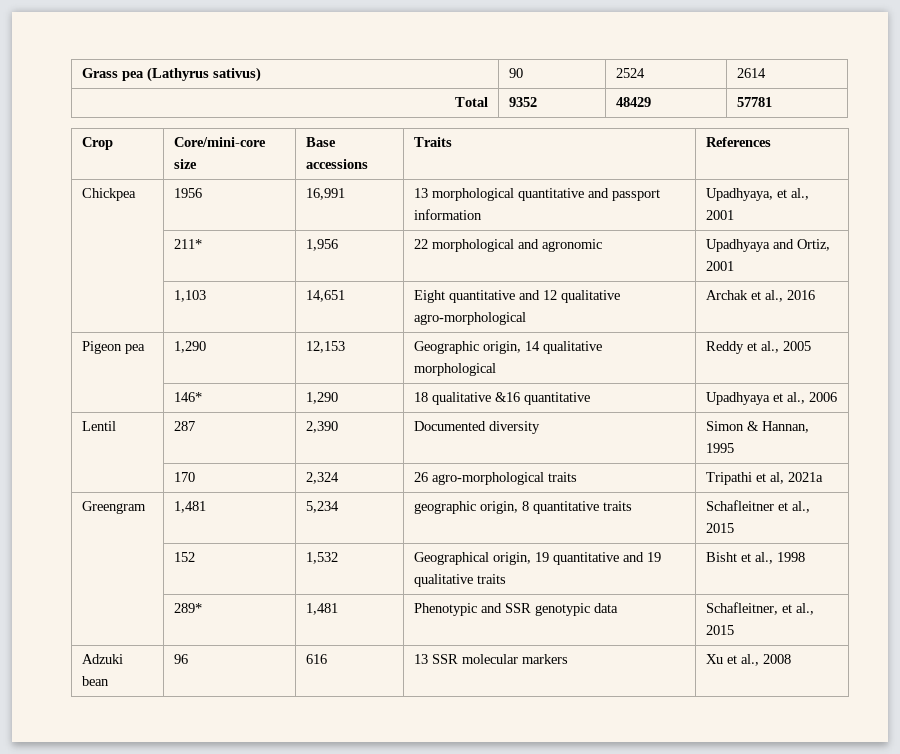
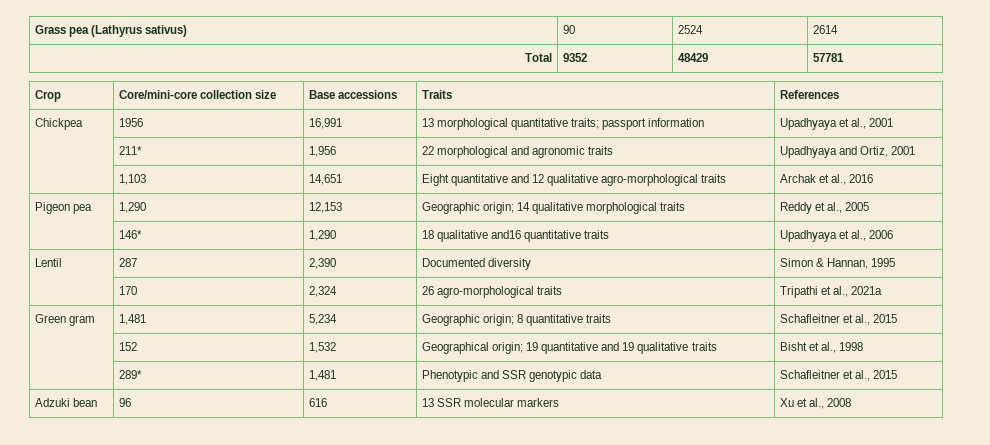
- Crop | Core/mini-core size | Base accessions | Traits | References
+ Crop | Core/mini-core collection size | Base accessions | Traits | References
- Chickpea | 1956 | 16,991 | 13 morphological quantitative and passport information | Upadhyaya, et al., 2001
+ Chickpea | 1956 | 16,991 | 13 morphological quantitative traits; passport information | Upadhyaya et al., 2001
- | 211* | 1,956 | 22 morphological and agronomic | Upadhyaya and Ortiz, 2001
+ | 211* | 1,956 | 22 morphological and agronomic traits | Upadhyaya and Ortiz, 2001
- | 1,103 | 14,651 | Eight quantitative and 12 qualitative agro-morphological | Archak et al., 2016
+ | 1,103 | 14,651 | Eight quantitative and 12 qualitative agro-morphological traits | Archak et al., 2016
- Pigeon pea | 1,290 | 12,153 | Geographic origin, 14 qualitative morphological | Reddy et al., 2005
+ Pigeon pea | 1,290 | 12,153 | Geographic origin; 14 qualitative morphological traits | Reddy et al., 2005
- | 146* | 1,290 | 18 qualitative &16 quantitative | Upadhyaya et al., 2006
+ | 146* | 1,290 | 18 qualitative and16 quantitative traits | Upadhyaya et al., 2006
- | 170 | 2,324 | 26 agro-morphological traits | Tripathi et al, 2021a
+ | 170 | 2,324 | 26 agro-morphological traits | Tripathi et al., 2021a
- Greengram | 1,481 | 5,234 | geographic origin, 8 quantitative traits | Schafleitner et al., 2015
+ Green gram | 1,481 | 5,234 | Geographic origin; 8 quantitative traits | Schafleitner et al., 2015
- | 152 | 1,532 | Geographical origin, 19 quantitative and 19 qualitative traits | Bisht et al., 1998
+ | 152 | 1,532 | Geographical origin; 19 quantitative and 19 qualitative traits | Bisht et al., 1998
- | 289* | 1,481 | Phenotypic and SSR genotypic data | Schafleitner, et al., 2015
+ | 289* | 1,481 | Phenotypic and SSR genotypic data | Schafleitner et al., 2015

